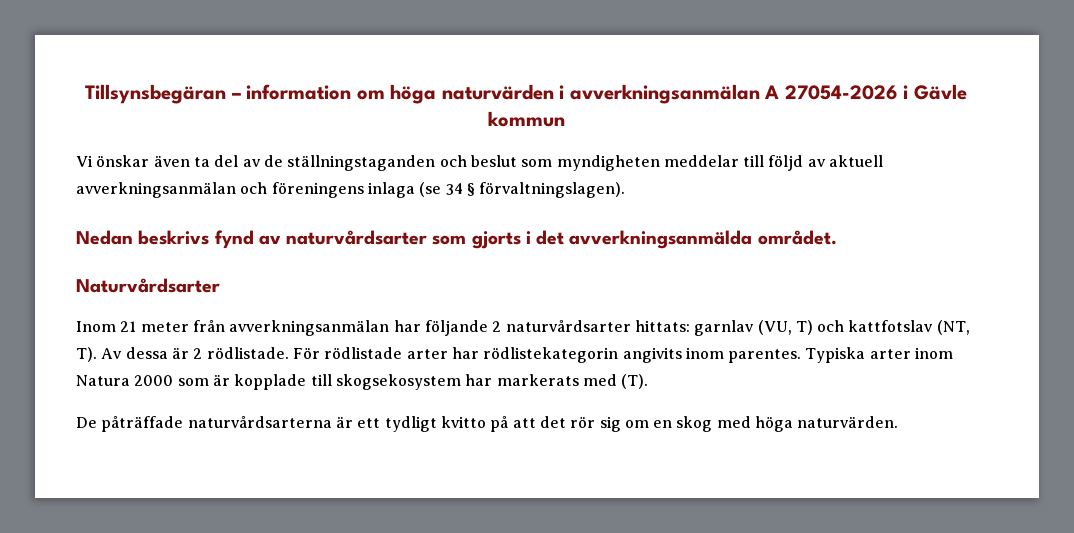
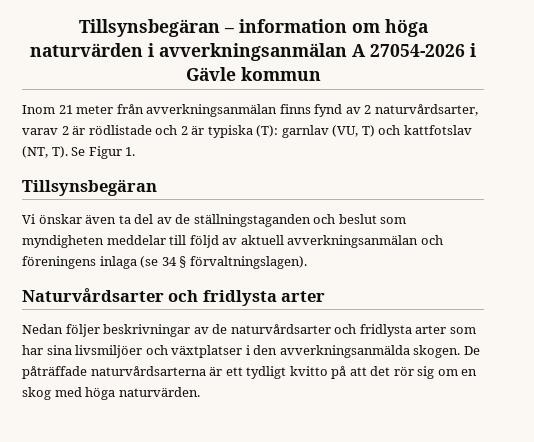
+ Inom 21 meter från avverkningsanmälan finns fynd av 2 naturvårdsarter, varav 2 är rödlistade och 2 är typiska (T): garnlav (VU, T) och kattfotslav (NT, T). Se Figur 1.
+ Tillsynsbegäran
- Nedan beskrivs fynd av naturvårdsarter som gjorts i det avverkningsanmälda området.
- Naturvårdsarter
- Inom 21 meter från avverkningsanmälan har följande 2 naturvårdsarter hittats: garnlav (VU, T) och kattfotslav (NT, T). Av dessa är 2 rödlistade. För rödlistade arter har rödlistekategorin angivits inom parentes. Typiska arter inom Natura 2000 som är kopplade till skogsekosystem har markerats med (T).
- De påträffade naturvårdsarterna är ett tydligt kvitto på att det rör sig om en skog med höga naturvärden.
+ Naturvårdsarter och fridlysta arter
+ Nedan följer beskrivningar av de naturvårdsarter och fridlysta arter som har sina livsmiljöer och växtplatser i den avverkningsanmälda skogen. De påträffade naturvårdsarterna är ett tydligt kvitto på att det rör sig om en skog med höga naturvärden.

